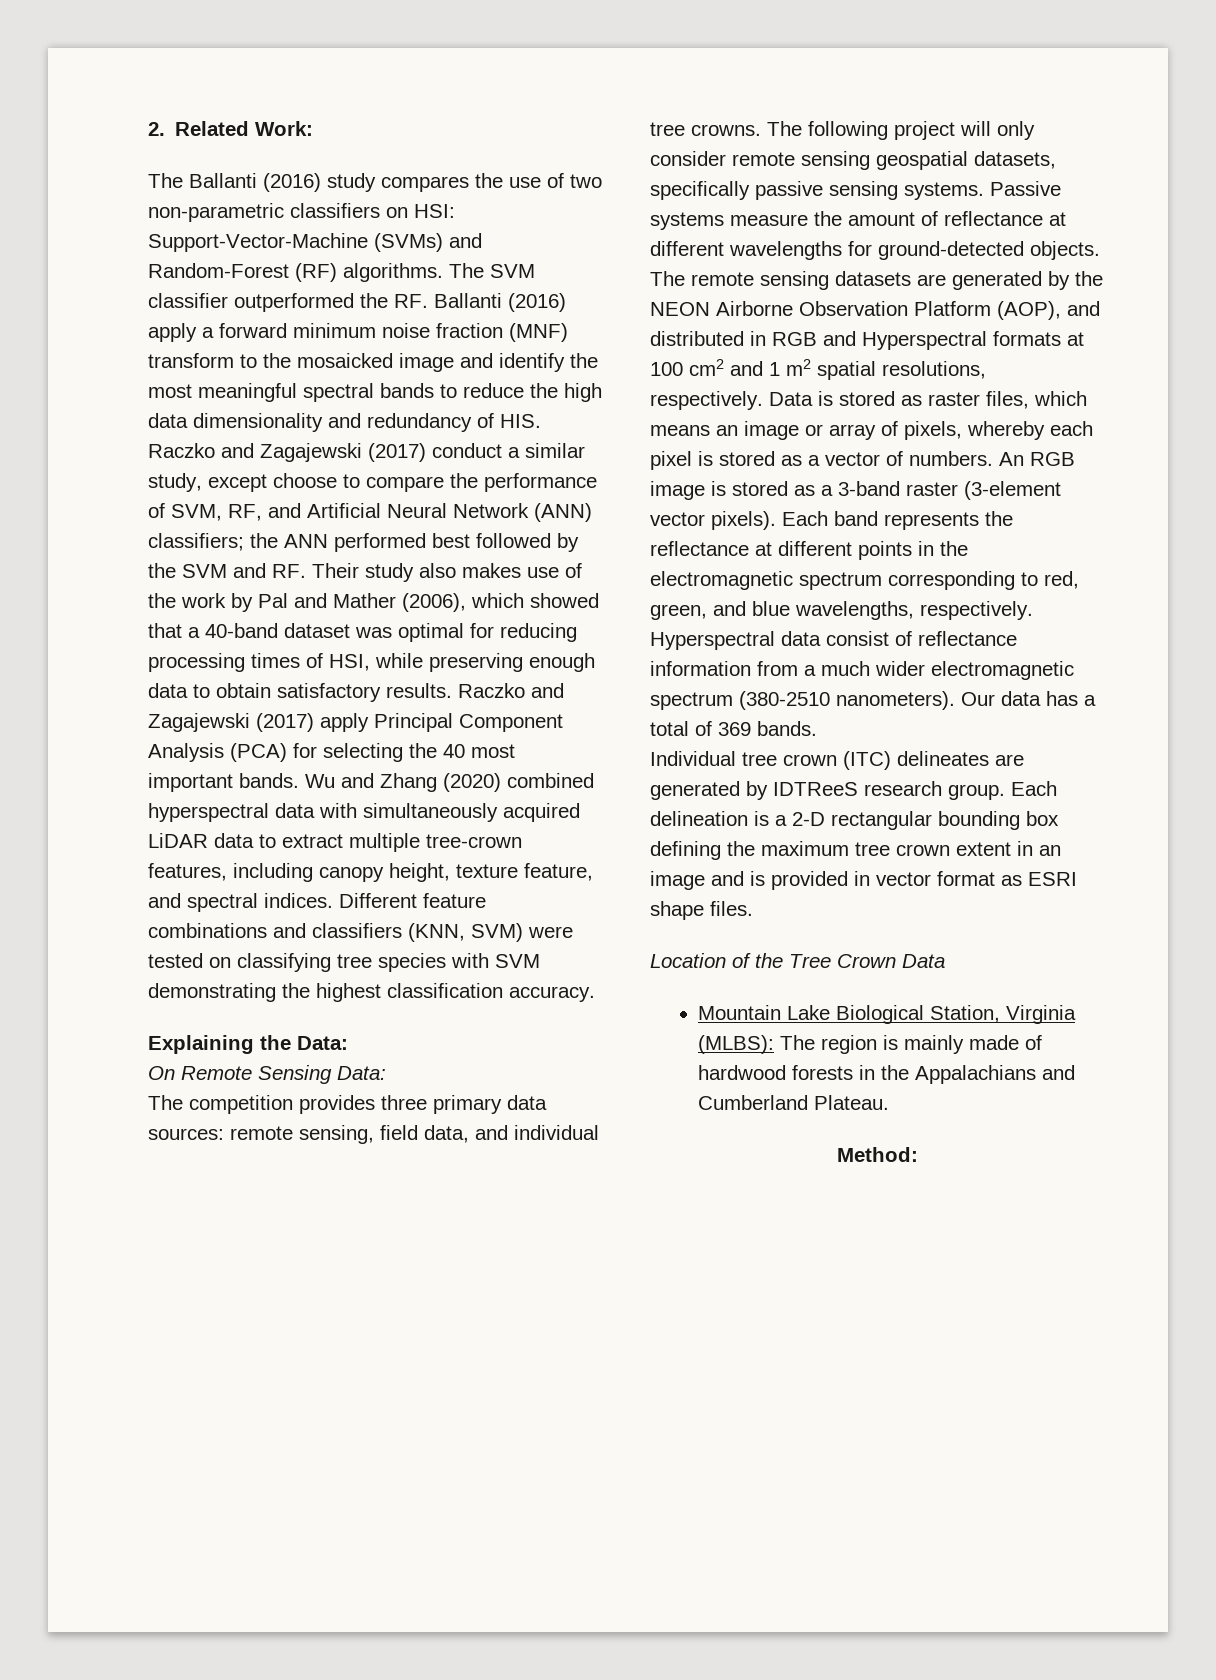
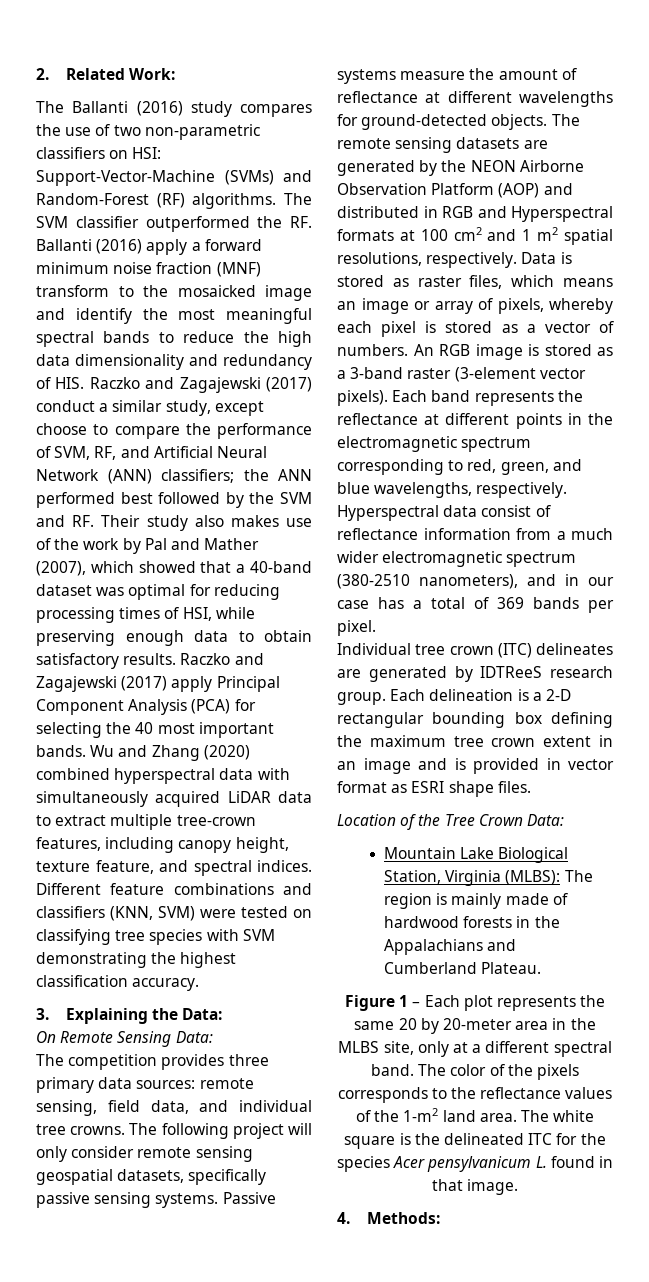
- the ANN performed best followed by the SVM and RF. Their study also makes use of the work by Pal and Mather (2006), which showed that a 40-band dataset was optimal for reducing processing times of HSI, while preserving enough data to obtain satisfactory results.
+ the ANN performed best followed by the SVM and RF. Their study also makes use of the work by Pal and Mather (2007), which showed that a 40-band dataset was optimal for reducing processing times of HSI, while preserving enough data to obtain satisfactory results.
- Explaining the Data:
+ 3. Explaining the Data:
- The remote sensing datasets are generated by the NEON Airborne Observation Platform (AOP), and distributed in RGB and Hyperspectral formats at 100 cm2 and 1 m2 spatial resolutions, respectively.
+ The remote sensing datasets are generated by the NEON Airborne Observation Platform (AOP) and distributed in RGB and Hyperspectral formats at 100 cm2 and 1 m2 spatial resolutions, respectively.
- Hyperspectral data consist of reflectance information from a much wider electromagnetic spectrum (380-2510 nanometers). Our data has a total of 369 bands.
+ Hyperspectral data consist of reflectance information from a much wider electromagnetic spectrum (380-2510 nanometers), and in our case has a total of 369 bands per pixel.
- Location of the Tree Crown Data
+ Location of the Tree Crown Data:
- Method:
+ Figure 1 – Each plot represents the same 20 by 20-meter area in the MLBS site, only at a different spectral band. The color of the pixels corresponds to the reflectance values of the 1-m2 land area. The white square is the delineated ITC for the species Acer pensylvanicum L. found in that image.
+ 4. Methods:

